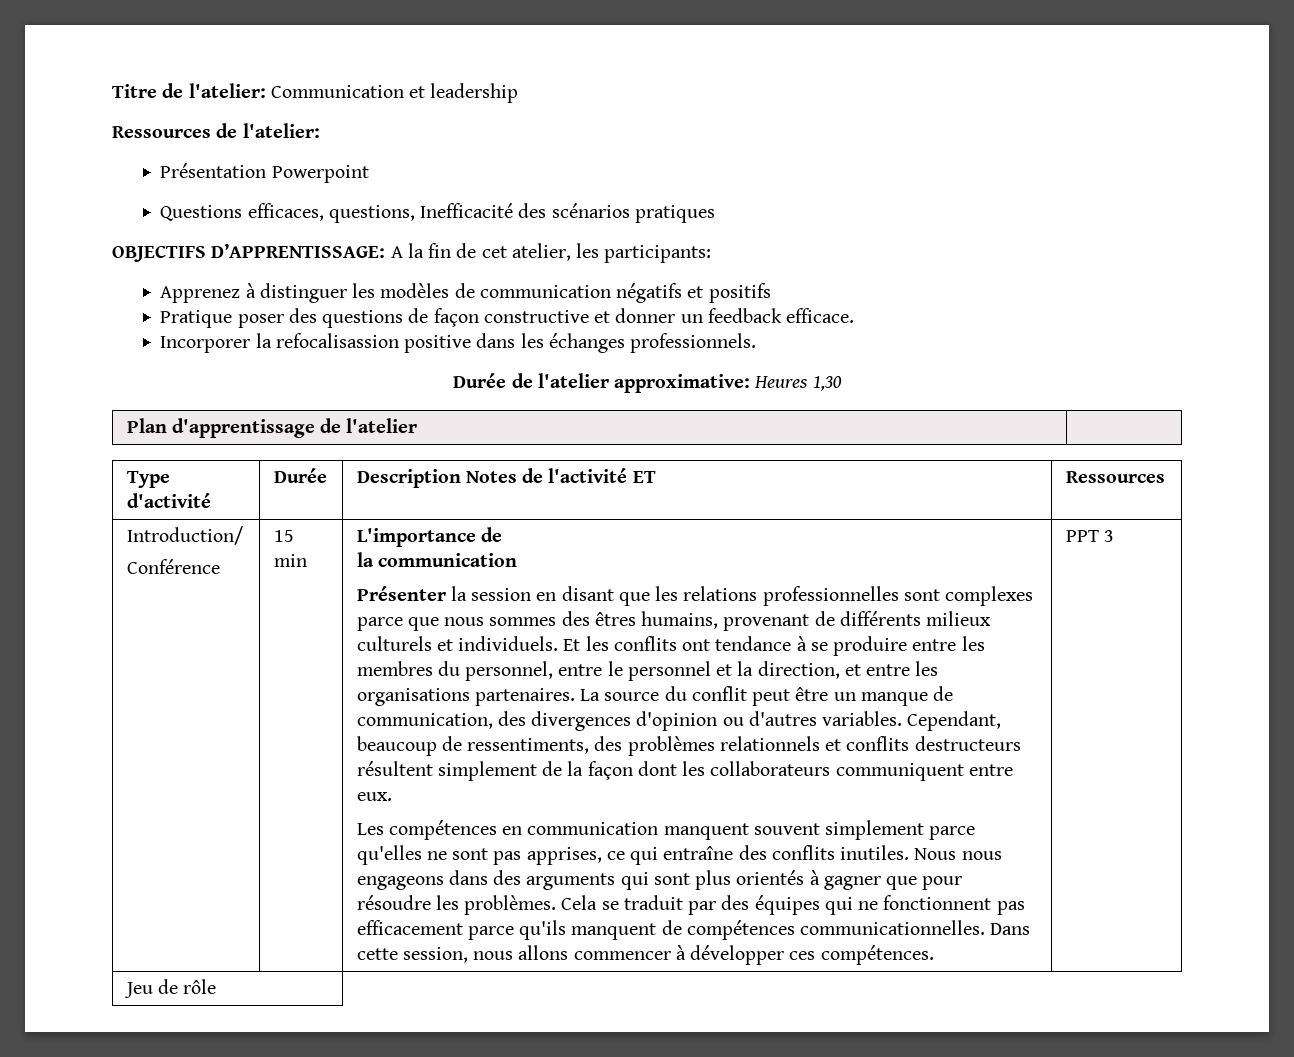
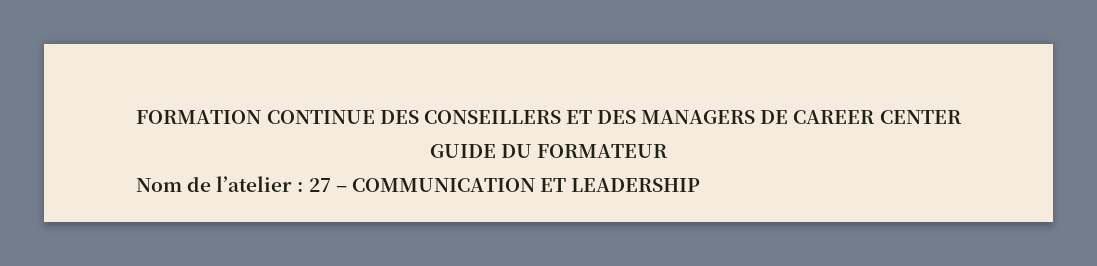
- Titre de l'atelier: Communication et leadership
- Ressources de l'atelier:
- Présentation Powerpoint
- Questions efficaces, questions, Inefficacité des scénarios pratiques
- OBJECTIFS D’APPRENTISSAGE: A la fin de cet atelier, les participants:
- Apprenez à distinguer les modèles de communication négatifs et positifs
- Pratique poser des questions de façon constructive et donner un feedback efficace.
- Incorporer la refocalisassion positive dans les échanges professionnels.
- Durée de l'atelier approximative: Heures 1,30
- Plan d'apprentissage de l'atelier |
- Type d'activité | Durée | Description Notes de l'activité ET | Ressources
- Introduction/
- Conférence | 15 min | L'importance de
- la communication
- Présenter la session en disant que les relations professionnelles sont complexes parce que nous sommes des êtres humains, provenant de différents milieux culturels et individuels. Et les conflits ont tendance à se produire entre les membres du personnel, entre le personnel et la direction, et entre les organisations partenaires. La source du conflit peut être un manque de communication, des divergences d'opinion ou d'autres variables. Cependant, beaucoup de ressentiments, des problèmes relationnels et conflits destructeurs résultent simplement de la façon dont les collaborateurs communiquent entre eux.
- Les compétences en communication manquent souvent simplement parce qu'elles ne sont pas apprises, ce qui entraîne des conflits inutiles. Nous nous engageons dans des arguments qui sont plus orientés à gagner que pour résoudre les problèmes. Cela se traduit par des équipes qui ne fonctionnent pas efficacement parce qu'ils manquent de compétences communicationnelles. Dans cette session, nous allons commencer à développer ces compétences. | PPT 3
- Jeu de rôle
+ FORMATION CONTINUE DES CONSEILLERS ET DES MANAGERS DE CAREER CENTER
+ GUIDE DU FORMATEUR
+ Nom de l’atelier : 27 – COMMUNICATION ET LEADERSHIP

